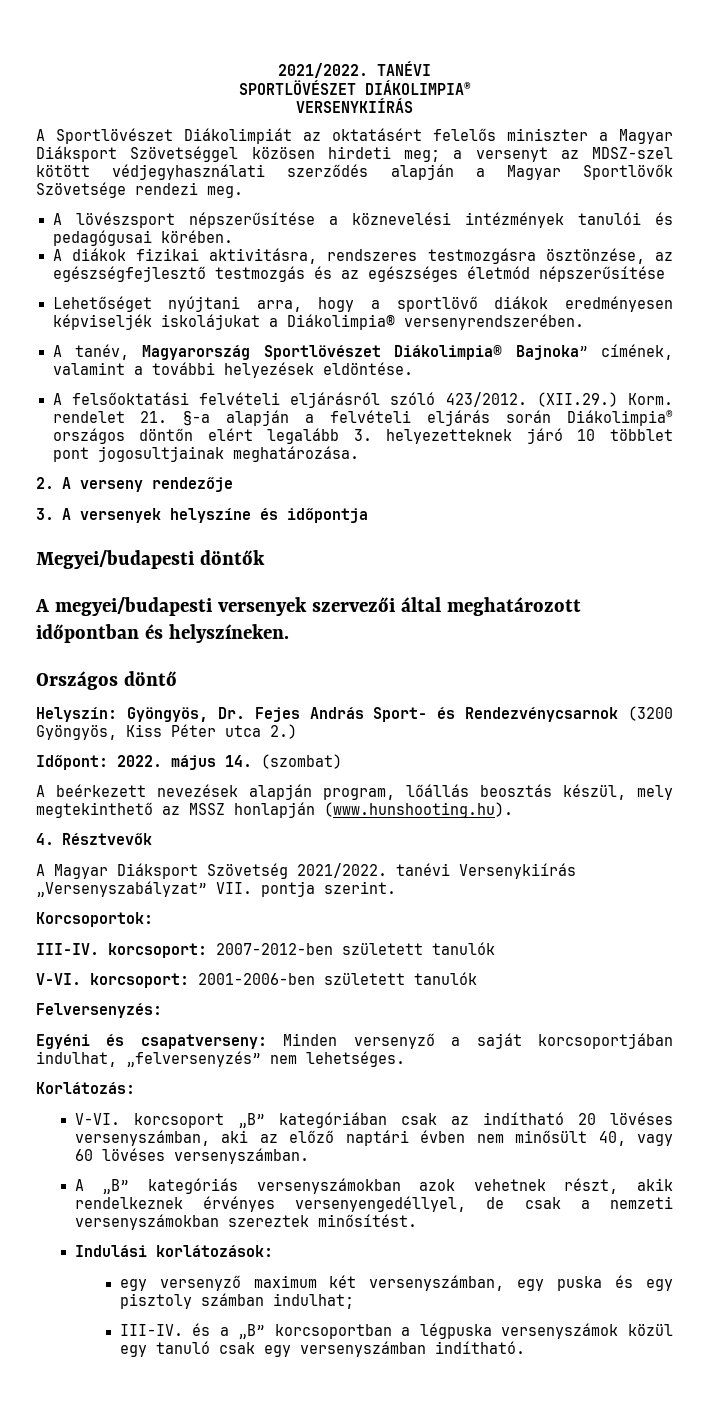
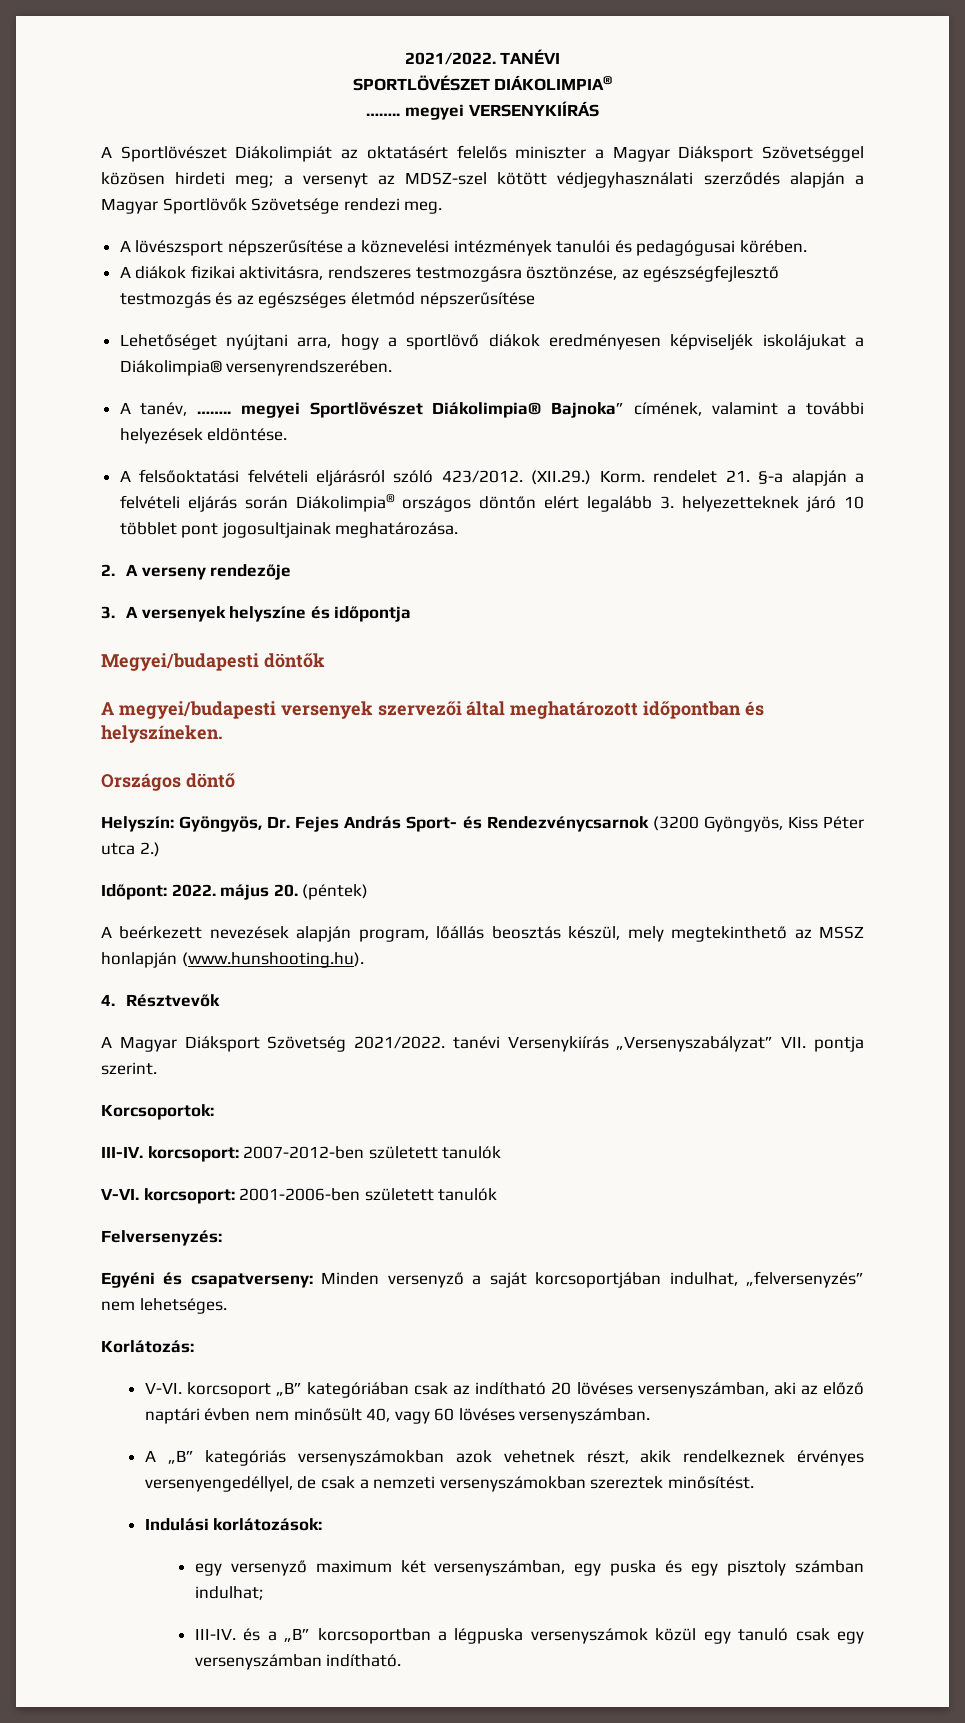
- VERSENYKIÍRÁS
+ …….. megyei VERSENYKIÍRÁS
- A tanév, Magyarország Sportlövészet Diákolimpia® Bajnoka” címének, valamint a további helyezések eldöntése.
+ A tanév, …….. megyei Sportlövészet Diákolimpia® Bajnoka” címének, valamint a további helyezések eldöntése.
- Időpont: 2022. május 14. (szombat)
+ Időpont: 2022. május 20. (péntek)

